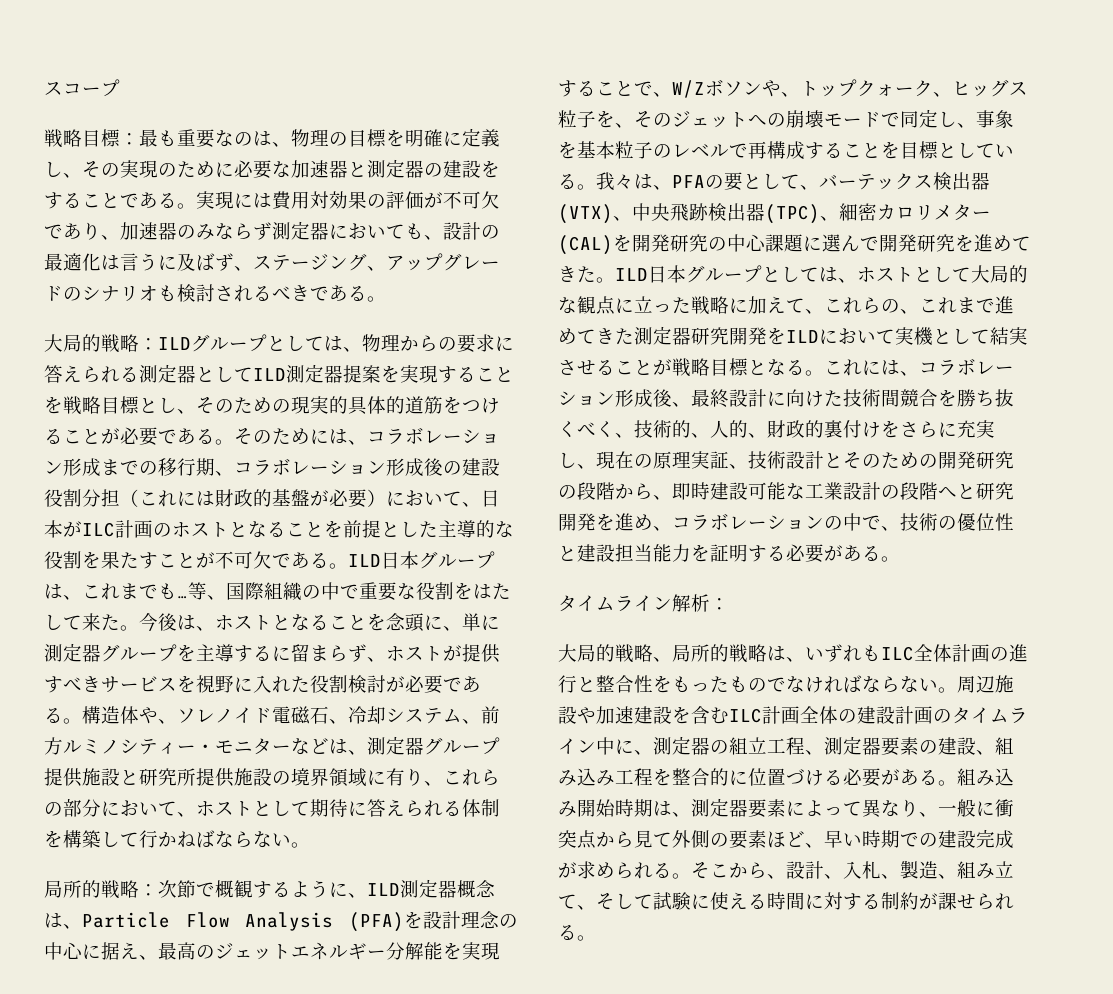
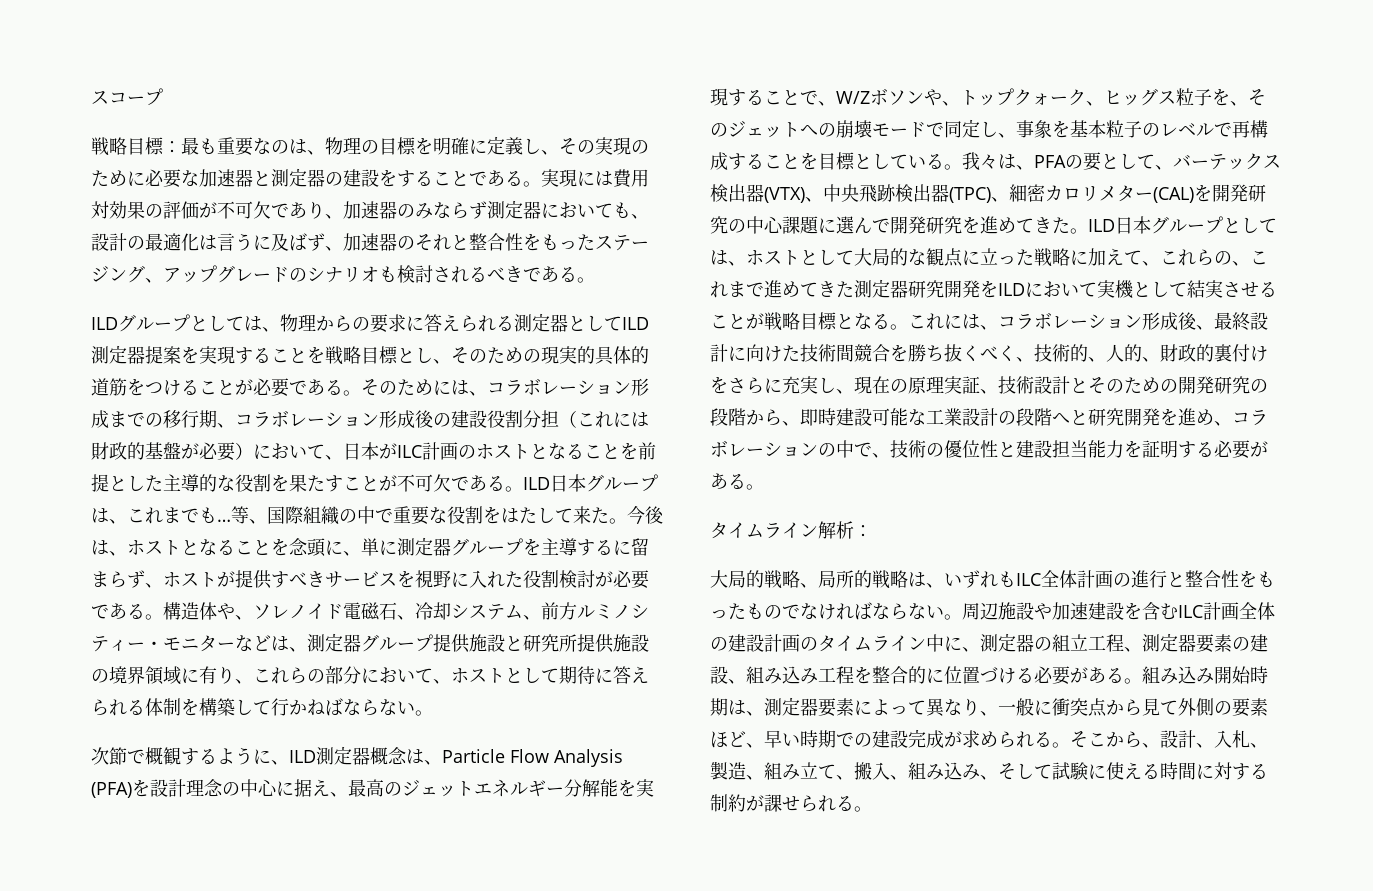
- 実現には費用対効果の評価が不可欠であり、加速器のみならず測定器においても、設計の最適化は言うに及ばず、ステージング、アップグレードのシナリオも検討されるべきである。
+ 実現には費用対効果の評価が不可欠であり、加速器のみならず測定器においても、設計の最適化は言うに及ばず、加速器のそれと整合性をもったステージング、アップグレードのシナリオも検討されるべきである。
- 大局的戦略：ILDグループとしては、物理からの要求に答えられる測定器としてILD測定器提案を実現することを戦略目標とし、そのための現実的具体的道筋をつけることが必要である。
+ ILDグループとしては、物理からの要求に答えられる測定器としてILD測定器提案を実現することを戦略目標とし、そのための現実的具体的道筋をつけることが必要である。
- 局所的戦略：
- そこから、設計、入札、製造、組み立て、そして試験に使える時間に対する制約が課せられる。
+ そこから、設計、入札、製造、組み立て、搬入、組み込み、そして試験に使える時間に対する制約が課せられる。

